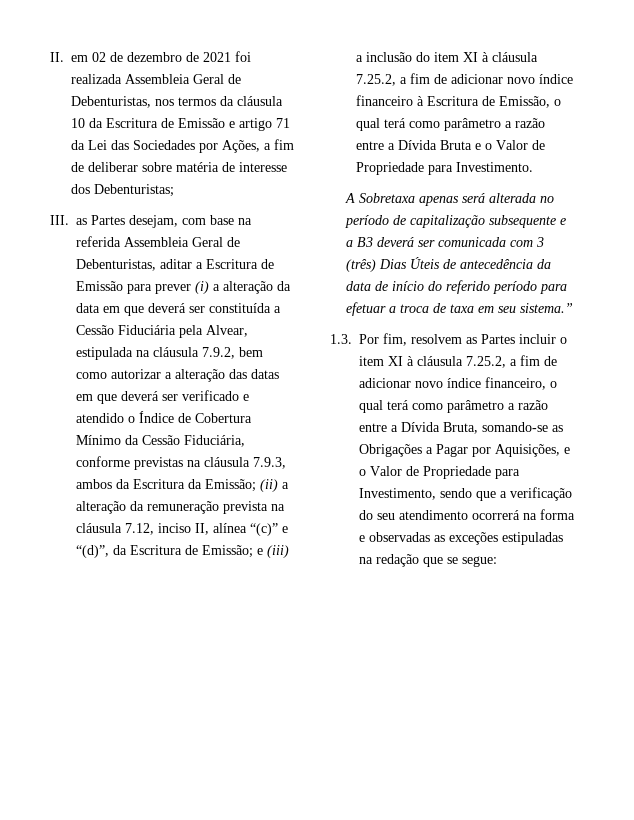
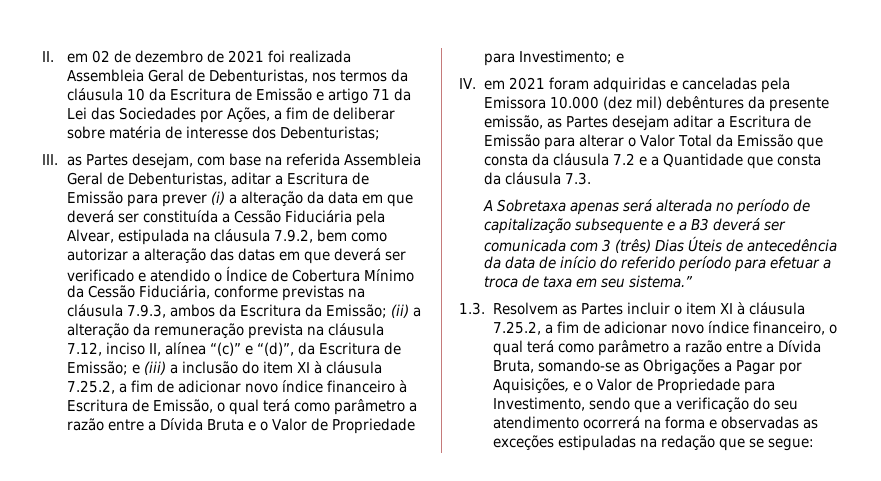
- e (iii) a inclusão do item XI à cláusula 7.25.2, a fim de adicionar novo índice financeiro à Escritura de Emissão, o qual terá como parâmetro a razão entre a Dívida Bruta e o Valor de Propriedade para Investimento.
+ e (iii) a inclusão do item XI à cláusula 7.25.2, a fim de adicionar novo índice financeiro à Escritura de Emissão, o qual terá como parâmetro a razão entre a Dívida Bruta e o Valor de Propriedade para Investimento; e
+ IV. em 2021 foram adquiridas e canceladas pela Emissora 10.000 (dez mil) debêntures da presente emissão, as Partes desejam aditar a Escritura de Emissão para alterar o Valor Total da Emissão que consta da cláusula 7.2 e a Quantidade que consta da cláusula 7.3.
- 1.3. Por fim, resolvem as Partes incluir o item XI à cláusula 7.25.2, a fim de adicionar novo índice financeiro, o qual terá como parâmetro a razão entre a Dívida Bruta, somando-se as Obrigações a Pagar por Aquisições, e o Valor de Propriedade para Investimento, sendo que a verificação do seu atendimento ocorrerá na forma e observadas as exceções estipuladas na redação que se segue:
+ 1.3. Resolvem as Partes incluir o item XI à cláusula 7.25.2, a fim de adicionar novo índice financeiro, o qual terá como parâmetro a razão entre a Dívida Bruta, somando-se as Obrigações a Pagar por Aquisições, e o Valor de Propriedade para Investimento, sendo que a verificação do seu atendimento ocorrerá na forma e observadas as exceções estipuladas na redação que se segue:

